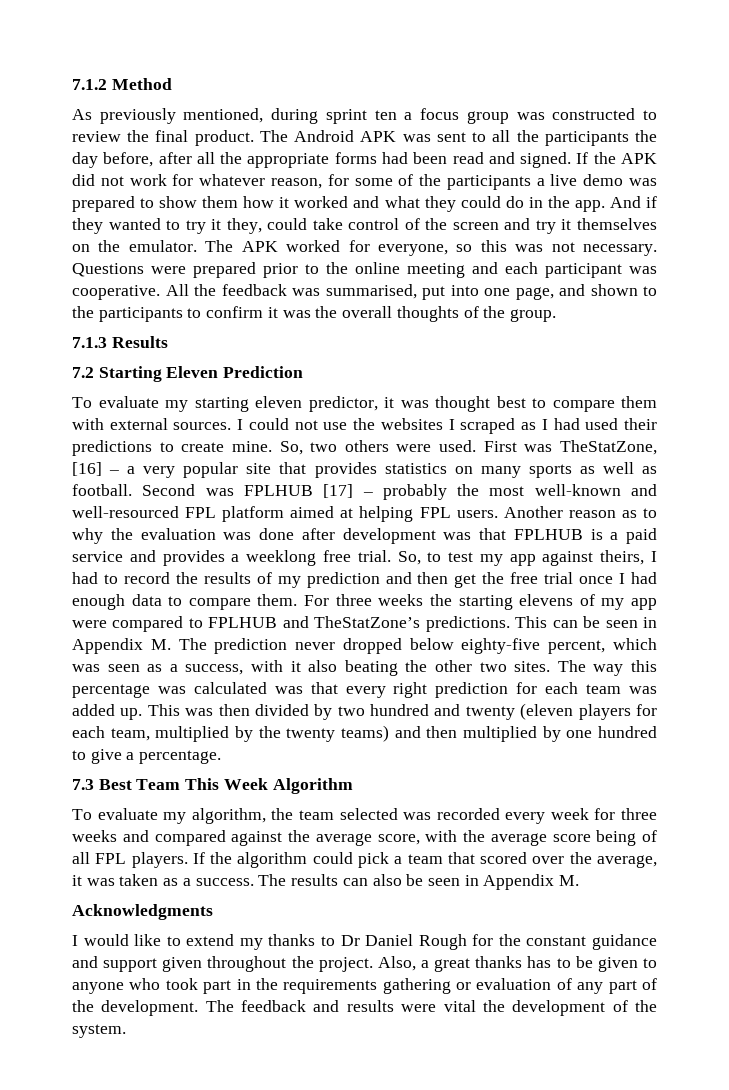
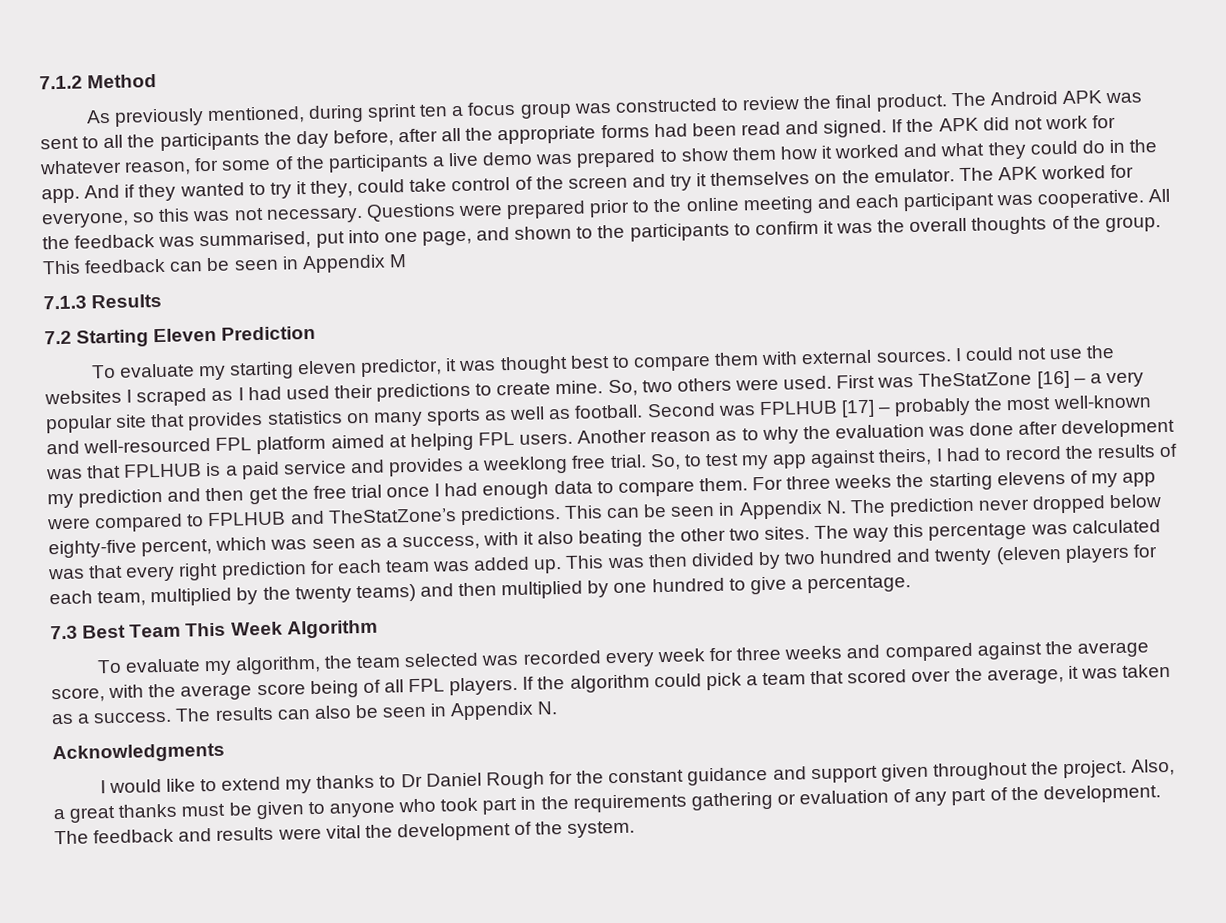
+ This feedback can be seen in Appendix M
- First was TheStatZone, [16] – a very popular site that provides statistics on many sports as well as football.
+ First was TheStatZone [16] – a very popular site that provides statistics on many sports as well as football.
- This can be seen in Appendix M. The prediction never dropped below eighty-five percent, which was seen as a success, with it also beating the other two sites.
+ This can be seen in Appendix N. The prediction never dropped below eighty-five percent, which was seen as a success, with it also beating the other two sites.
- The results can also be seen in Appendix M.
+ The results can also be seen in Appendix N.
- Also, a great thanks has to be given to anyone who took part in the requirements gathering or evaluation of any part of the development.
+ Also, a great thanks must be given to anyone who took part in the requirements gathering or evaluation of any part of the development.

